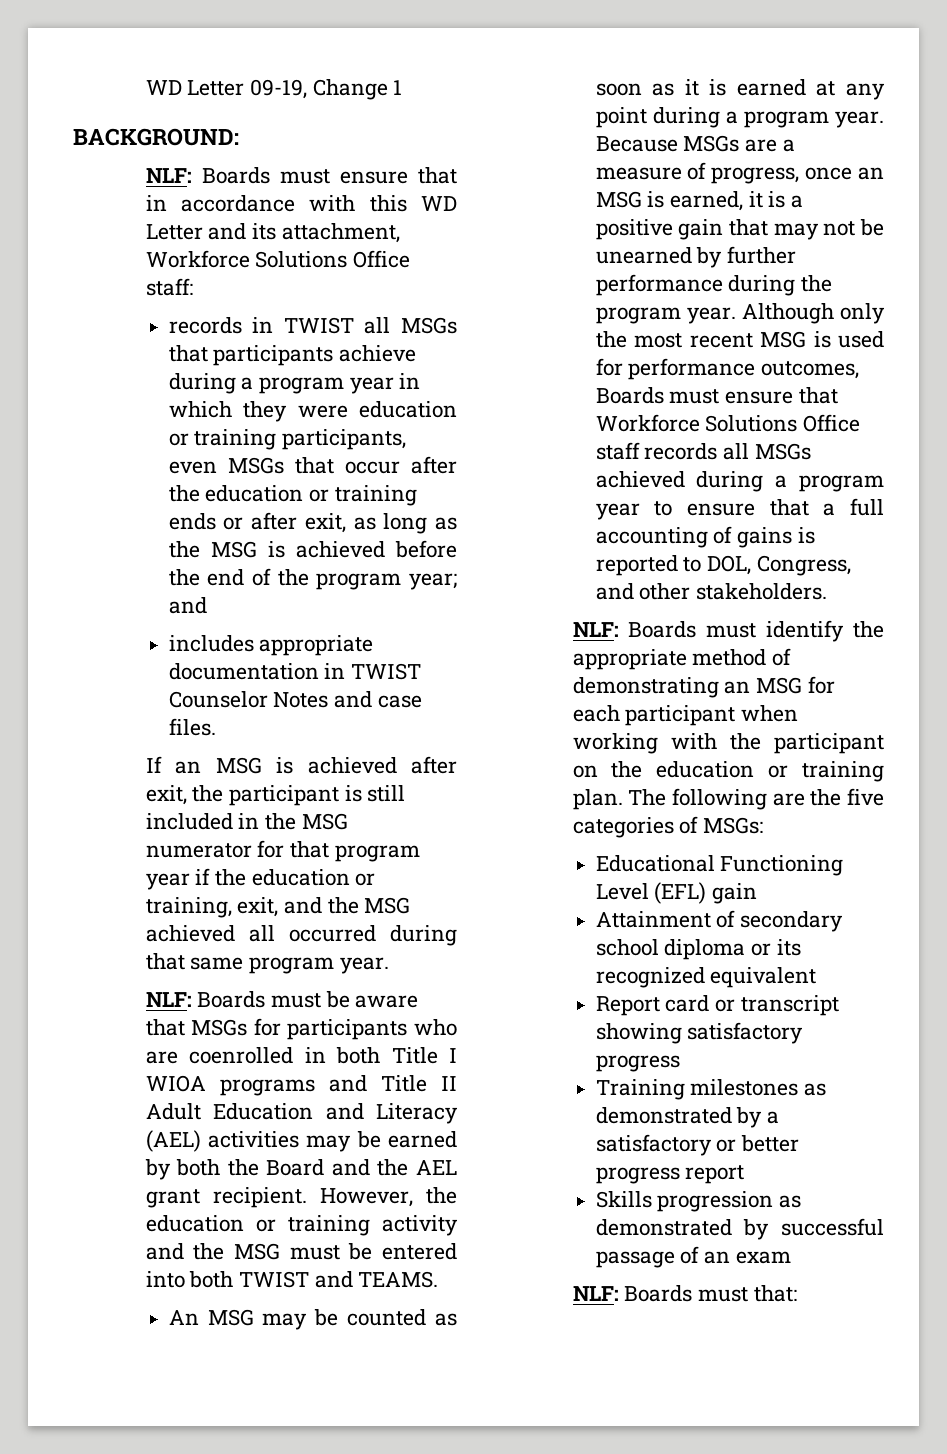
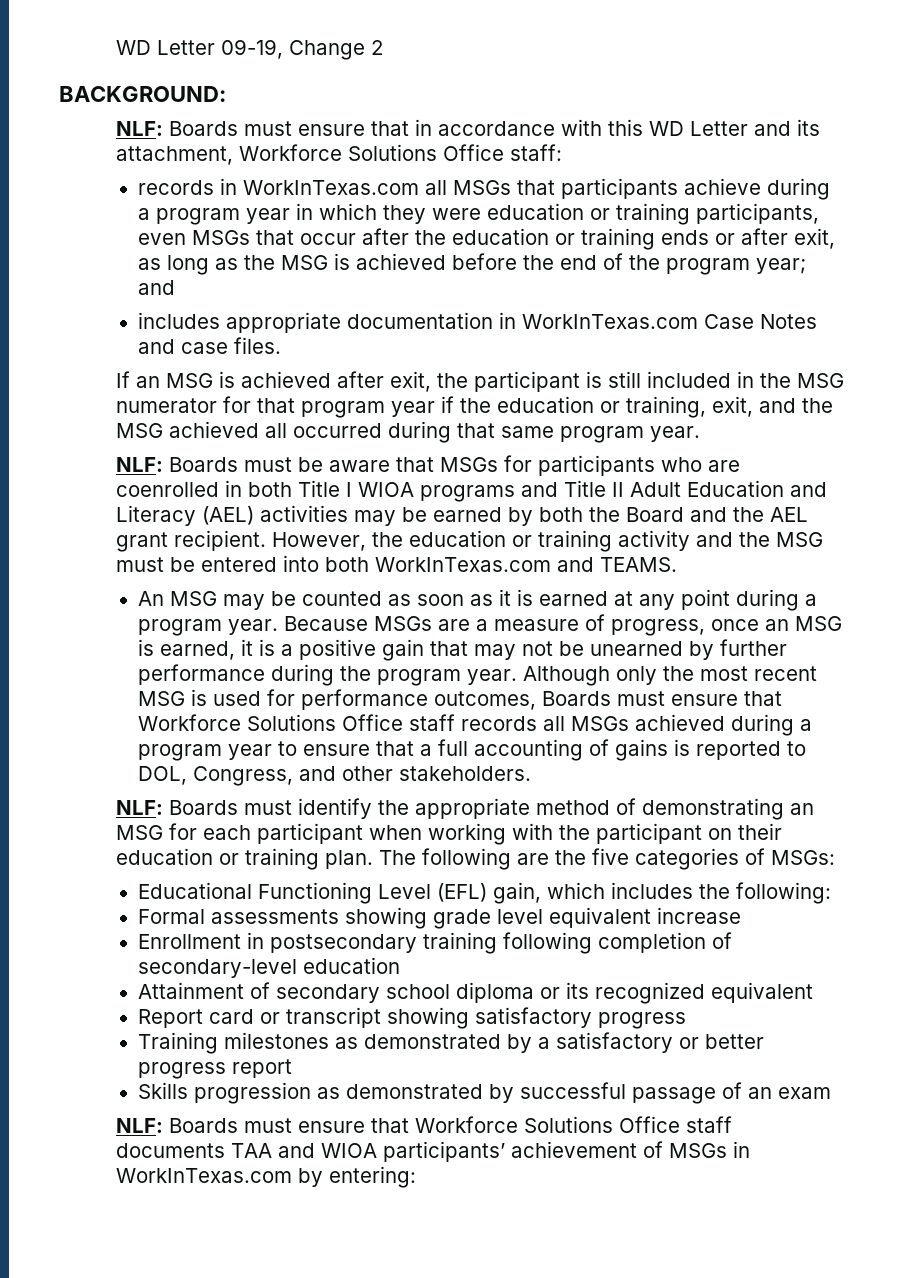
- WD Letter 09-19, Change 1
+ WD Letter 09-19, Change 2
- records in TWIST all MSGs that participants achieve during a program year in which they were education or training participants, even MSGs that occur after the education or training ends or after exit, as long as the MSG is achieved before the end of the program year; and
+ records in WorkInTexas.com all MSGs that participants achieve during a program year in which they were education or training participants, even MSGs that occur after the education or training ends or after exit, as long as the MSG is achieved before the end of the program year; and
- includes appropriate documentation in TWIST Counselor Notes and case files.
+ includes appropriate documentation in WorkInTexas.com Case Notes and case files.
- However, the education or training activity and the MSG must be entered into both TWIST and TEAMS.
+ However, the education or training activity and the MSG must be entered into both WorkInTexas.com and TEAMS.
- NLF: Boards must identify the appropriate method of demonstrating an MSG for each participant when working with the participant on the education or training plan.
+ NLF: Boards must identify the appropriate method of demonstrating an MSG for each participant when working with the participant on their education or training plan.
- Educational Functioning Level (EFL) gain
+ Educational Functioning Level (EFL) gain, which includes the following:
+ Formal assessments showing grade level equivalent increase
+ Enrollment in postsecondary training following completion of secondary-level education
- NLF: Boards must that:
+ NLF: Boards must ensure that Workforce Solutions Office staff documents TAA and WIOA participants’ achievement of MSGs in WorkInTexas.com by entering:

